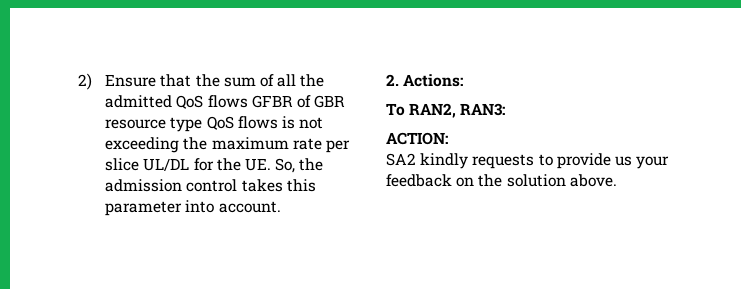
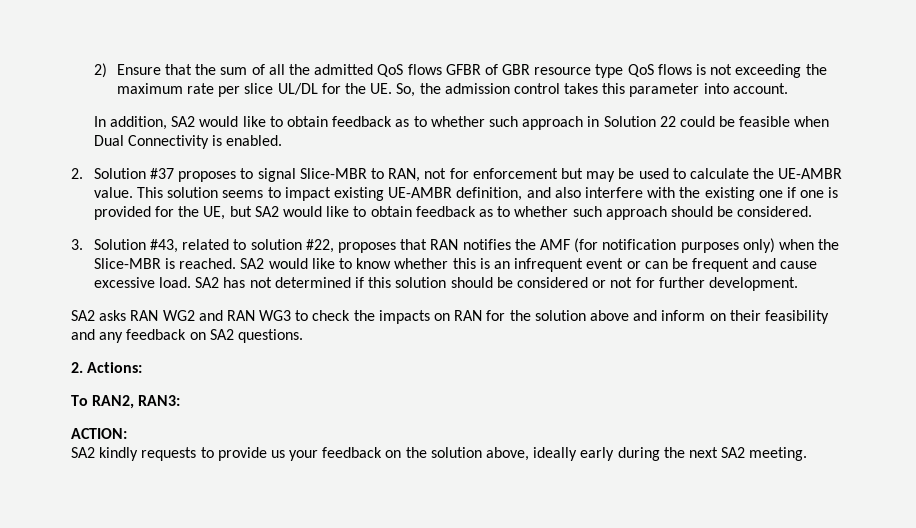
+ In addition, SA2 would like to obtain feedback as to whether such approach in Solution 22 could be feasible when Dual Connectivity is enabled.
+ 2. Solution #37 proposes to signal Slice-MBR to RAN, not for enforcement but may be used to calculate the UE-AMBR value. This solution seems to impact existing UE-AMBR definition, and also interfere with the existing one if one is provided for the UE, but SA2 would like to obtain feedback as to whether such approach should be considered.
+ 3. Solution #43, related to solution #22, proposes that RAN notifies the AMF (for notification purposes only) when the Slice-MBR is reached. SA2 would like to know whether this is an infrequent event or can be frequent and cause excessive load. SA2 has not determined if this solution should be considered or not for further development.
+ SA2 asks RAN WG2 and RAN WG3 to check the impacts on RAN for the solution above and inform on their feasibility and any feedback on SA2 questions.
- SA2 kindly requests to provide us your feedback on the solution above.
+ SA2 kindly requests to provide us your feedback on the solution above, ideally early during the next SA2 meeting.

